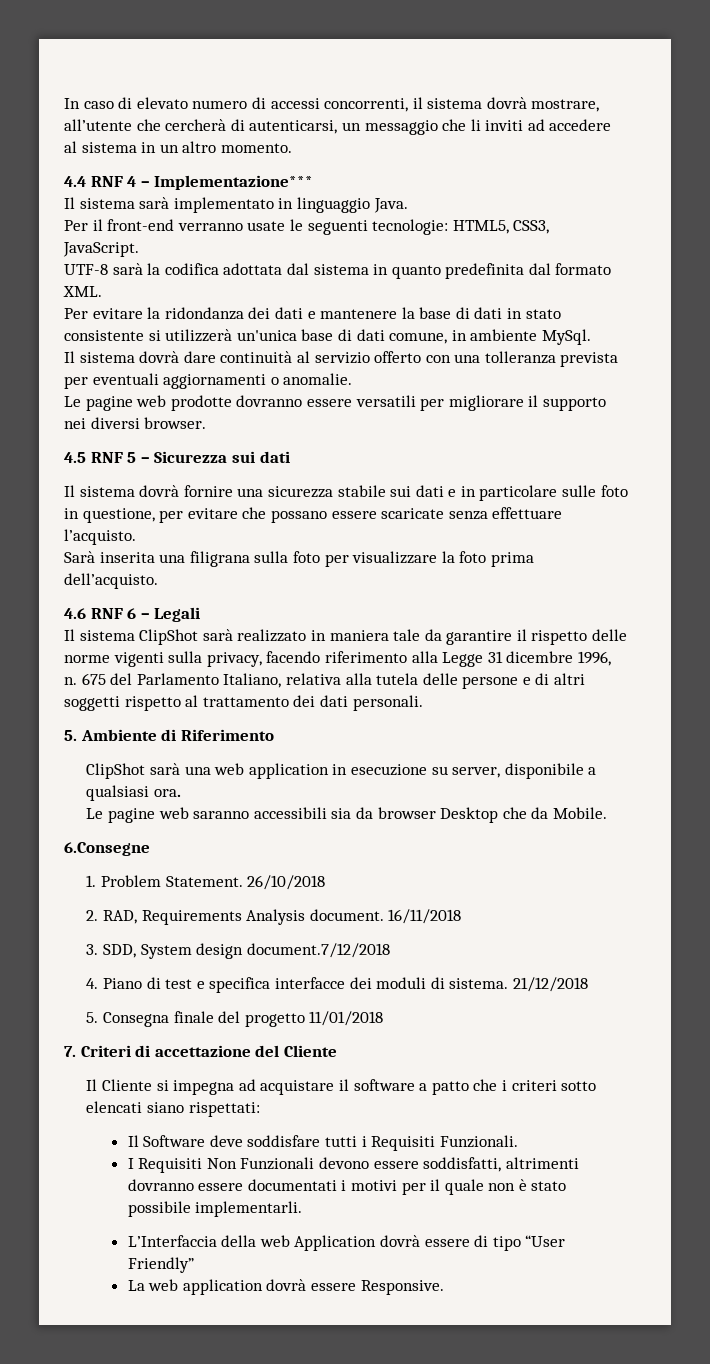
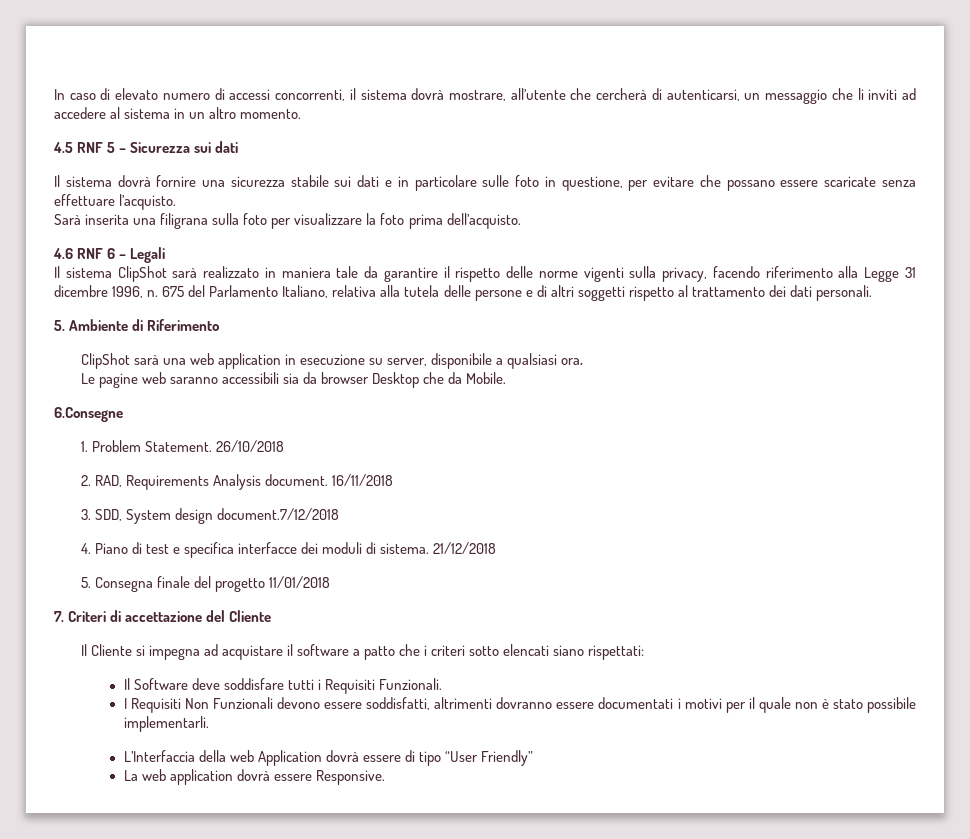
- 4.4 RNF 4 – Implementazione***
- Il sistema sarà implementato in linguaggio Java.
- Per il front-end verranno usate le seguenti tecnologie: HTML5, CSS3, JavaScript.
- UTF-8 sarà la codifica adottata dal sistema in quanto predefinita dal formato XML.
- Per evitare la ridondanza dei dati e mantenere la base di dati in stato consistente si utilizzerà un'unica base di dati comune, in ambiente MySql.
- Il sistema dovrà dare continuità al servizio offerto con una tolleranza prevista per eventuali aggiornamenti o anomalie.
- Le pagine web prodotte dovranno essere versatili per migliorare il supporto nei diversi browser.

